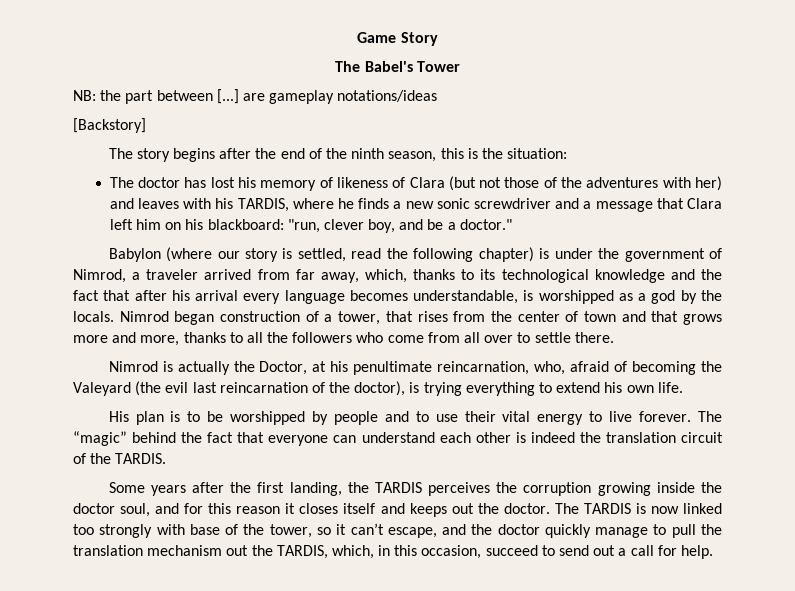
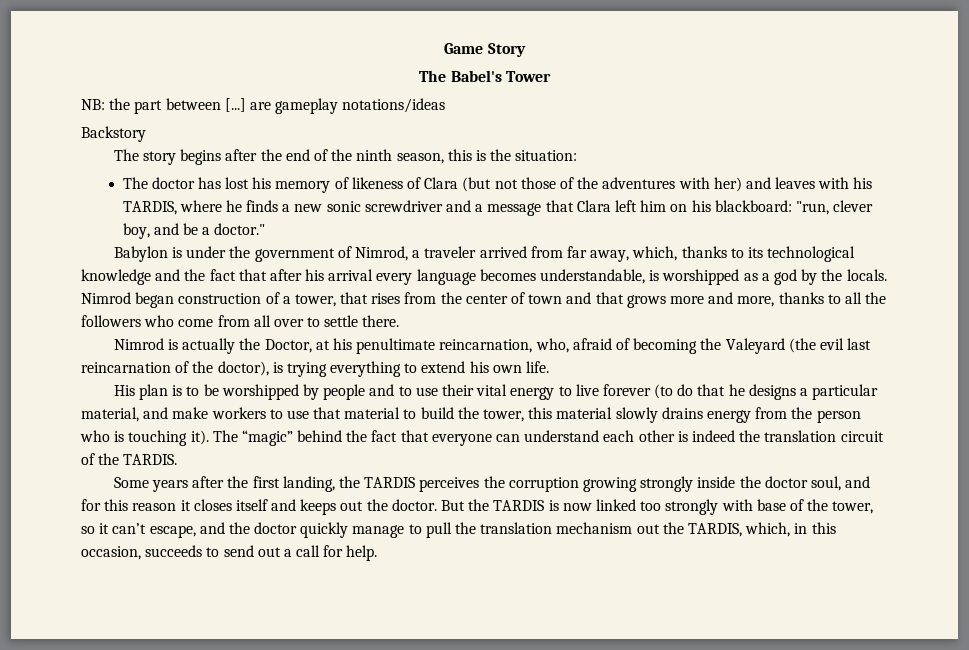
- [Backstory]
+ Backstory
- Babylon (where our story is settled, read the following chapter) is under the government of Nimrod, a traveler arrived from far away, which, thanks to its technological knowledge and the fact that after his arrival every language becomes understandable, is worshipped as a god by the locals.
+ Babylon is under the government of Nimrod, a traveler arrived from far away, which, thanks to its technological knowledge and the fact that after his arrival every language becomes understandable, is worshipped as a god by the locals.
- His plan is to be worshipped by people and to use their vital energy to live forever.
+ His plan is to be worshipped by people and to use their vital energy to live forever (to do that he designs a particular material, and make workers to use that material to build the tower, this material slowly drains energy from the person who is touching it).
- Some years after the first landing, the TARDIS perceives the corruption growing inside the doctor soul, and for this reason it closes itself and keeps out the doctor.
+ Some years after the first landing, the TARDIS perceives the corruption growing strongly inside the doctor soul, and for this reason it closes itself and keeps out the doctor.
- The TARDIS is now linked too strongly with base of the tower, so it can’t escape, and the doctor quickly manage to pull the translation mechanism out the TARDIS, which, in this occasion, succeed to send out a call for help.
+ But the TARDIS is now linked too strongly with base of the tower, so it can’t escape, and the doctor quickly manage to pull the translation mechanism out the TARDIS, which, in this occasion, succeeds to send out a call for help.

